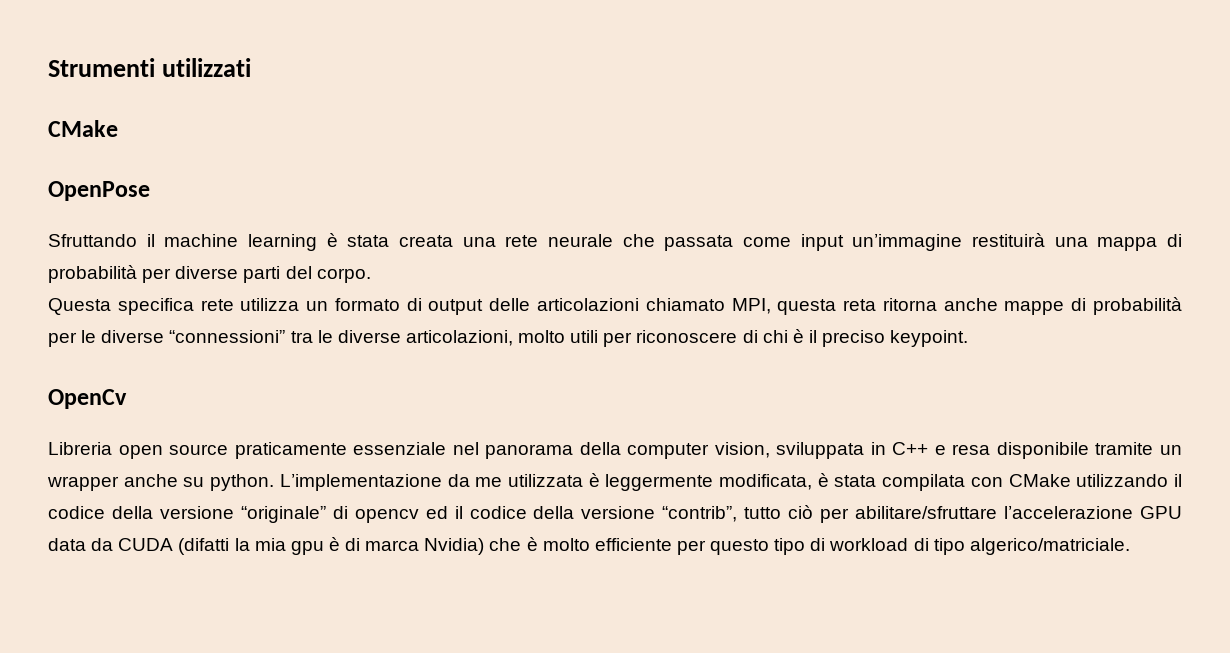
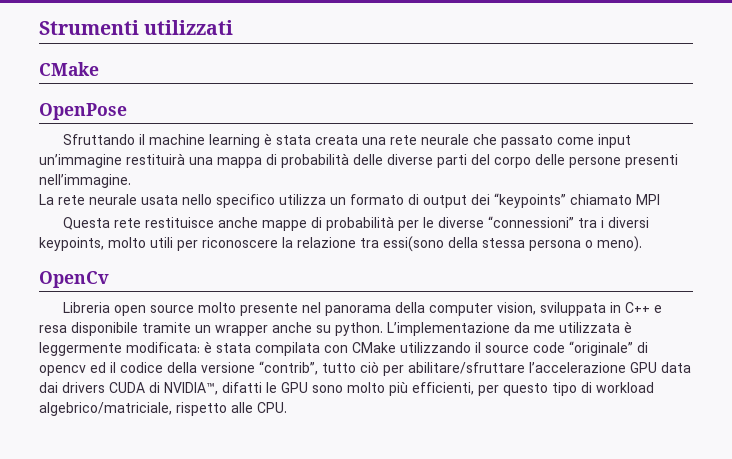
- Sfruttando il machine learning è stata creata una rete neurale che passata come input un’immagine restituirà una mappa di probabilità per diverse parti del corpo.
- Questa specifica rete utilizza un formato di output delle articolazioni chiamato MPI, questa reta ritorna anche mappe di probabilità per le diverse “connessioni” tra le diverse articolazioni, molto utili per riconoscere di chi è il preciso keypoint.
+ Sfruttando il machine learning è stata creata una rete neurale che passato come input un’immagine restituirà una mappa di probabilità delle diverse parti del corpo delle persone presenti nell’immagine.
+ La rete neurale usata nello specifico utilizza un formato di output dei “keypoints” chiamato MPI
+ Questa rete restituisce anche mappe di probabilità per le diverse “connessioni” tra i diversi keypoints, molto utili per riconoscere la relazione tra essi(sono della stessa persona o meno).
- Libreria open source praticamente essenziale nel panorama della computer vision, sviluppata in C++ e resa disponibile tramite un wrapper anche su python.
+ Libreria open source molto presente nel panorama della computer vision, sviluppata in C++ e resa disponibile tramite un wrapper anche su python.
- L’implementazione da me utilizzata è leggermente modificata, è stata compilata con CMake utilizzando il codice della versione “originale” di opencv ed il codice della versione “contrib”, tutto ciò per abilitare/sfruttare l’accelerazione GPU data da CUDA (difatti la mia gpu è di marca Nvidia) che è molto efficiente per questo tipo di workload di tipo algerico/matriciale.
+ L’implementazione da me utilizzata è leggermente modificata: è stata compilata con CMake utilizzando il source code “originale” di opencv ed il codice della versione “contrib”, tutto ciò per abilitare/sfruttare l’accelerazione GPU data dai drivers CUDA di NVIDIA™, difatti le GPU sono molto più efficienti, per questo tipo di workload algebrico/matriciale, rispetto alle CPU.

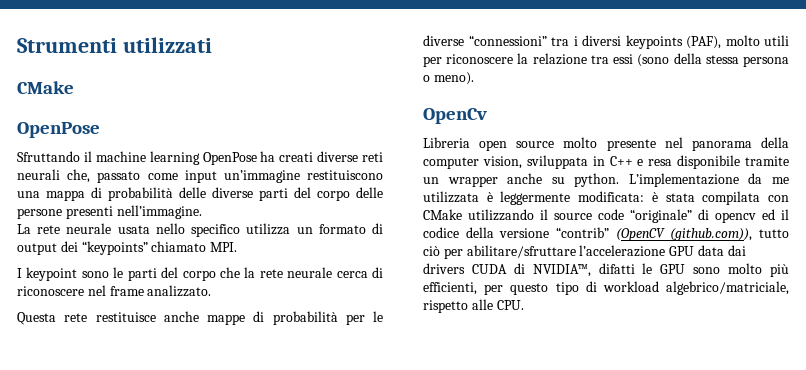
- Sfruttando il machine learning è stata creata una rete neurale che passato come input un’immagine restituirà una mappa di probabilità delle diverse parti del corpo delle persone presenti nell’immagine.
+ Sfruttando il machine learning OpenPose ha creati diverse reti neurali che, passato come input un’immagine restituiscono una mappa di probabilità delle diverse parti del corpo delle persone presenti nell’immagine.
- La rete neurale usata nello specifico utilizza un formato di output dei “keypoints” chiamato MPI
+ La rete neurale usata nello specifico utilizza un formato di output dei “keypoints” chiamato MPI.
+ I keypoint sono le parti del corpo che la rete neurale cerca di riconoscere nel frame analizzato.
- Questa rete restituisce anche mappe di probabilità per le diverse “connessioni” tra i diversi keypoints, molto utili per riconoscere la relazione tra essi(sono della stessa persona o meno).
+ Questa rete restituisce anche mappe di probabilità per le diverse “connessioni” tra i diversi keypoints (PAF), molto utili per riconoscere la relazione tra essi (sono della stessa persona o meno).
- L’implementazione da me utilizzata è leggermente modificata: è stata compilata con CMake utilizzando il source code “originale” di opencv ed il codice della versione “contrib”, tutto ciò per abilitare/sfruttare l’accelerazione GPU data dai drivers CUDA di NVIDIA™, difatti le GPU sono molto più efficienti, per questo tipo di workload algebrico/matriciale, rispetto alle CPU.
+ L’implementazione da me utilizzata è leggermente modificata: è stata compilata con CMake utilizzando il source code “originale” di opencv ed il codice della versione “contrib” (OpenCV (github.com)), tutto ciò per abilitare/sfruttare l’accelerazione GPU data dai drivers CUDA di NVIDIA™, difatti le GPU sono molto più efficienti, per questo tipo di workload algebrico/matriciale, rispetto alle CPU.

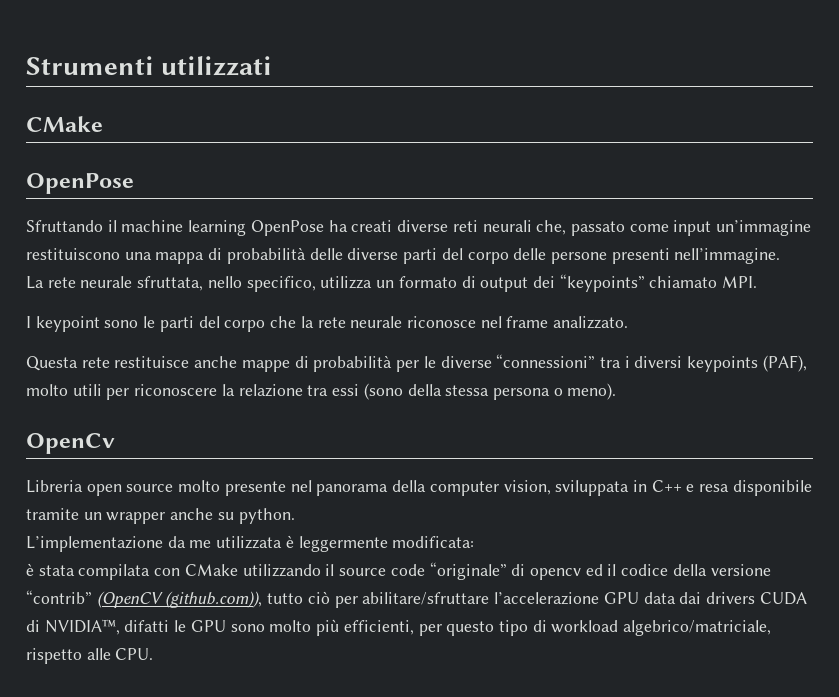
- La rete neurale usata nello specifico utilizza un formato di output dei “keypoints” chiamato MPI.
+ La rete neurale sfruttata, nello specifico, utilizza un formato di output dei “keypoints” chiamato MPI.
- I keypoint sono le parti del corpo che la rete neurale cerca di riconoscere nel frame analizzato.
+ I keypoint sono le parti del corpo che la rete neurale riconosce nel frame analizzato.
- Libreria open source molto presente nel panorama della computer vision, sviluppata in C++ e resa disponibile tramite un wrapper anche su python. L’implementazione da me utilizzata è leggermente modificata: è stata compilata con CMake utilizzando il source code “originale” di opencv ed il codice della versione “contrib” (OpenCV (github.com)), tutto ciò per abilitare/sfruttare l’accelerazione GPU data dai drivers CUDA di NVIDIA™, difatti le GPU sono molto più efficienti, per questo tipo di workload algebrico/matriciale, rispetto alle CPU.
+ Libreria open source molto presente nel panorama della computer vision, sviluppata in C++ e resa disponibile tramite un wrapper anche su python.
+ L’implementazione da me utilizzata è leggermente modificata:
+ è stata compilata con CMake utilizzando il source code “originale” di opencv ed il codice della versione “contrib” (OpenCV (github.com)), tutto ciò per abilitare/sfruttare l’accelerazione GPU data dai drivers CUDA di NVIDIA™, difatti le GPU sono molto più efficienti, per questo tipo di workload algebrico/matriciale, rispetto alle CPU.

